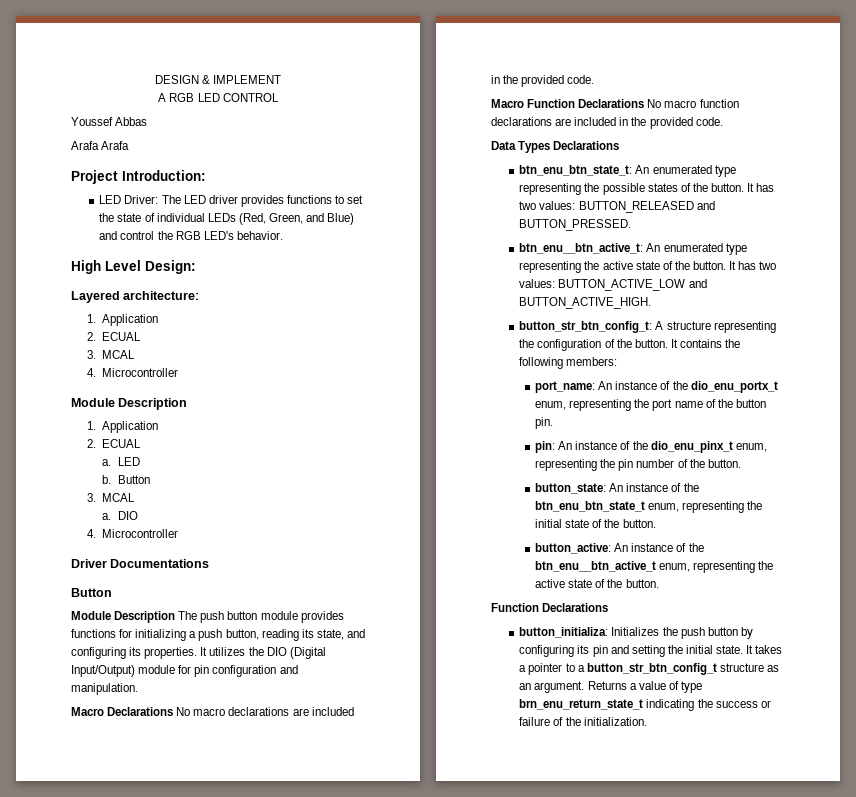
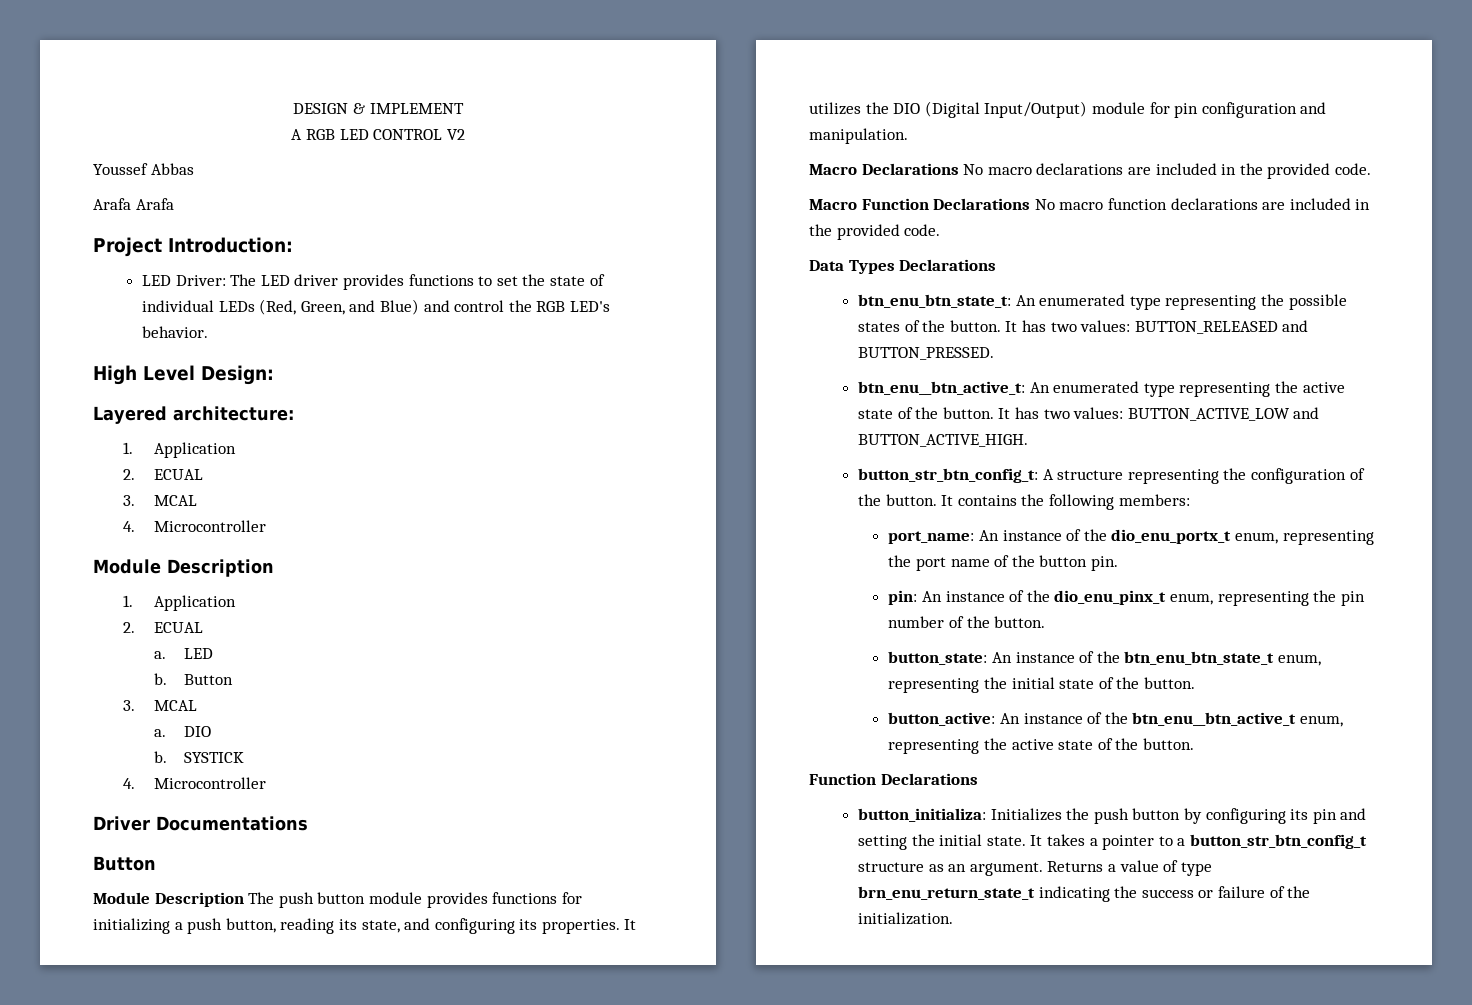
- A RGB LED CONTROL
+ A RGB LED CONTROL V2
+ b. SYSTICK

